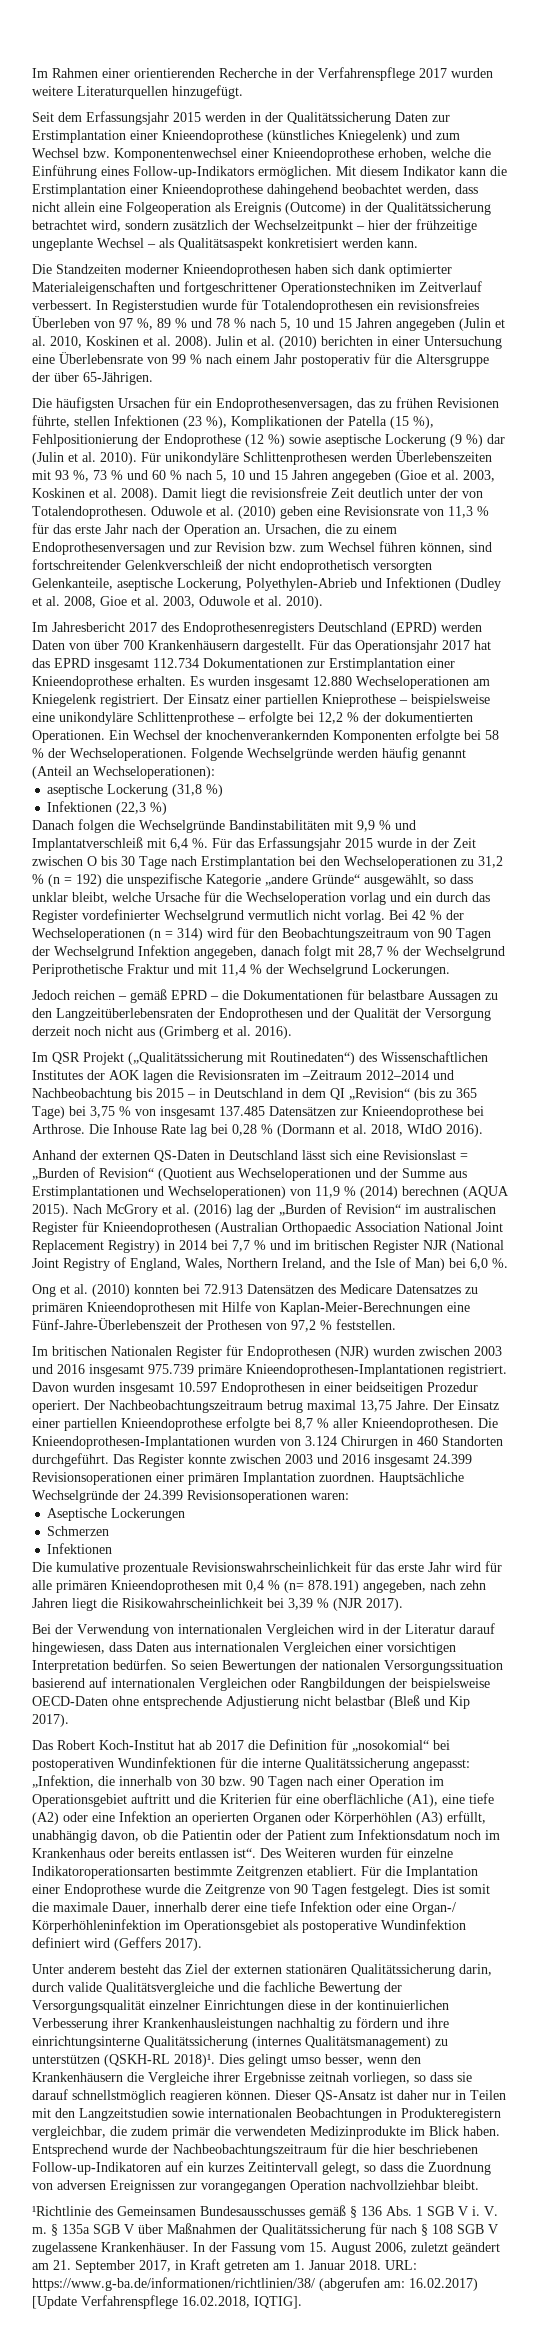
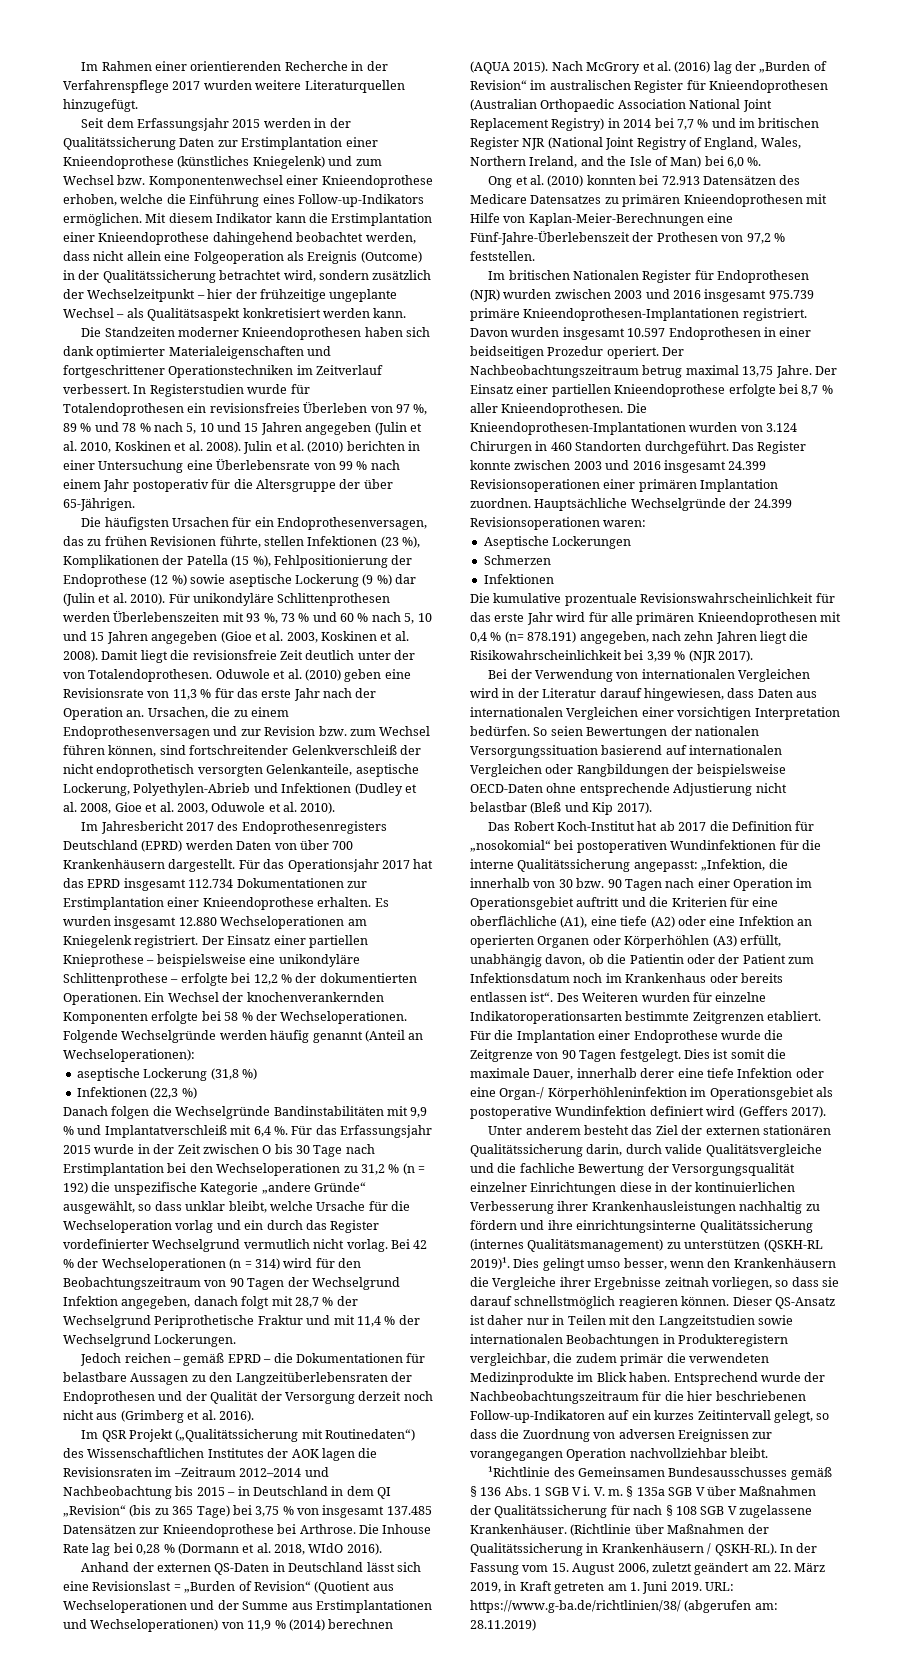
- Unter anderem besteht das Ziel der externen stationären Qualitätssicherung darin, durch valide Qualitätsvergleiche und die fachliche Bewertung der Versorgungsqualität einzelner Einrichtungen diese in der kontinuierlichen Verbesserung ihrer Krankenhausleistungen nachhaltig zu fördern und ihre einrichtungsinterne Qualitätssicherung (internes Qualitätsmanagement) zu unterstützen (QSKH-RL 2018)¹.
+ Unter anderem besteht das Ziel der externen stationären Qualitätssicherung darin, durch valide Qualitätsvergleiche und die fachliche Bewertung der Versorgungsqualität einzelner Einrichtungen diese in der kontinuierlichen Verbesserung ihrer Krankenhausleistungen nachhaltig zu fördern und ihre einrichtungsinterne Qualitätssicherung (internes Qualitätsmanagement) zu unterstützen (QSKH-RL 2019)¹.
+ (Richtlinie über Maßnahmen der Qualitätssicherung in Krankenhäusern / QSKH-RL).
- In der Fassung vom 15. August 2006, zuletzt geändert am 21. September 2017, in Kraft getreten am 1. Januar 2018. URL: https://www.g-ba.de/informationen/richtlinien/38/ (abgerufen am: 16.02.2017) [Update Verfahrenspflege 16.02.2018, IQTIG].
+ In der Fassung vom 15. August 2006, zuletzt geändert am 22. März 2019, in Kraft getreten am 1. Juni 2019. URL: https://www.g-ba.de/richtlinien/38/ (abgerufen am: 28.11.2019)

